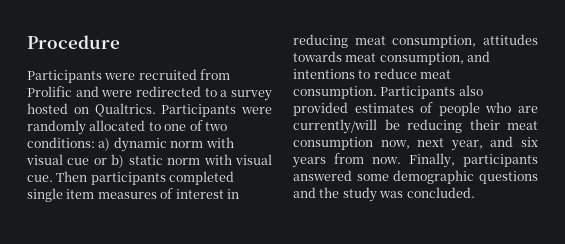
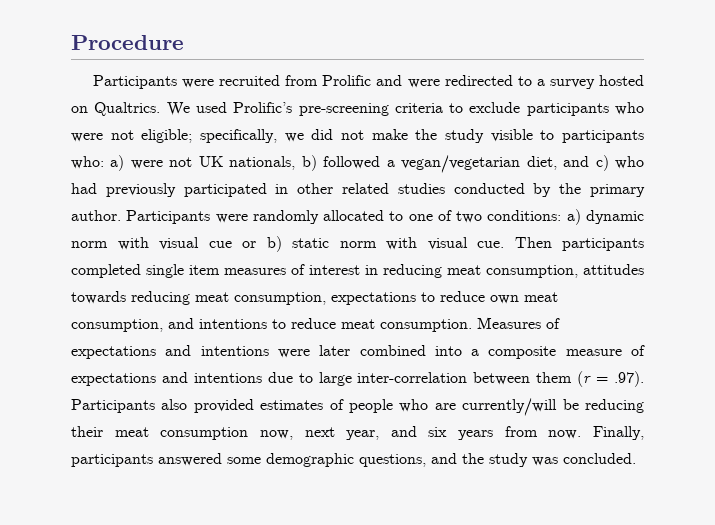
+ We used Prolific’s pre-screening criteria to exclude participants who were not eligible; specifically, we did not make the study visible to participants who: a) were not UK nationals, b) followed a vegan/vegetarian diet, and c) who had previously participated in other related studies conducted by the primary author.
- Then participants completed single item measures of interest in reducing meat consumption, attitudes towards meat consumption, and intentions to reduce meat consumption.
+ Then participants completed single item measures of interest in reducing meat consumption, attitudes towards reducing meat consumption, expectations to reduce own meat consumption, and intentions to reduce meat consumption.
- Participants also provided estimates of people who are currently/will be reducing their meat consumption now, next year, and six years from now.
+ Measures of expectations and intentions were later combined into a composite measure of expectations and intentions due to large inter-correlation between them (r = .97). Participants also provided estimates of people who are currently/will be reducing their meat consumption now, next year, and six years from now.
- Finally, participants answered some demographic questions and the study was concluded.
+ Finally, participants answered some demographic questions, and the study was concluded.

